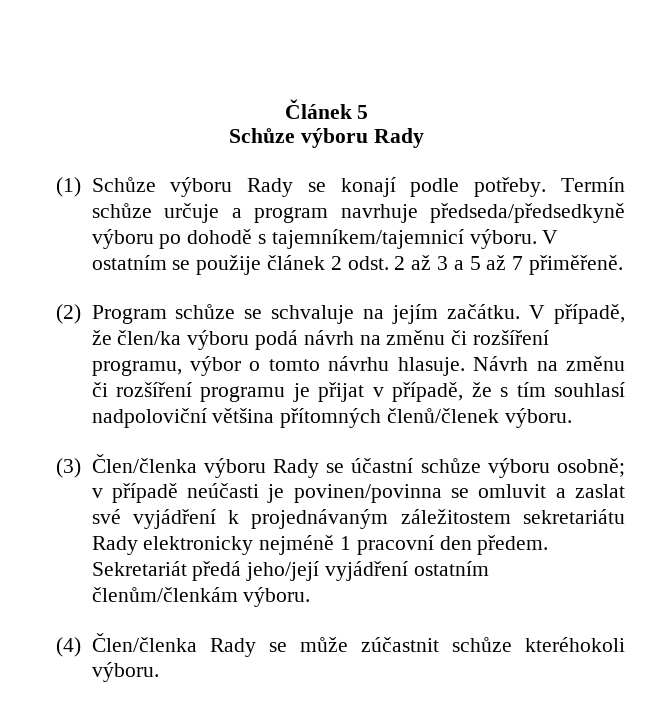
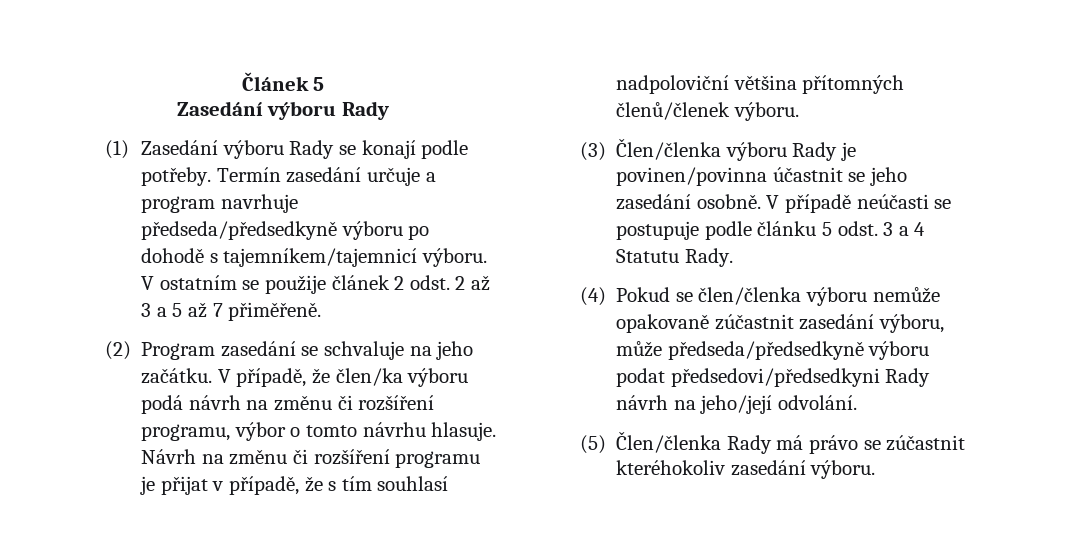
  Článek 5
- Schůze výboru Rady
+ Zasedání výboru Rady
- (1) Schůze výboru Rady se konají podle potřeby.
+ (1) Zasedání výboru Rady se konají podle potřeby.
- Termín schůze určuje a program navrhuje předseda/předsedkyně výboru po dohodě s tajemníkem/tajemnicí výboru.
+ Termín zasedání určuje a program navrhuje předseda/předsedkyně výboru po dohodě s tajemníkem/tajemnicí výboru.
- (2) Program schůze se schvaluje na jejím začátku.
+ (2) Program zasedání se schvaluje na jeho začátku.
- (3) Člen/členka výboru Rady se účastní schůze výboru osobně; v případě neúčasti je povinen/povinna se omluvit a zaslat své vyjádření k projednávaným záležitostem sekretariátu Rady elektronicky nejméně 1 pracovní den předem. Sekretariát předá jeho/její vyjádření ostatním členům/členkám výboru.
- (4) Člen/členka Rady se může zúčastnit schůze kteréhokoli výboru.
+ (3) Člen/členka výboru Rady je povinen/povinna účastnit se jeho zasedání osobně. V případě neúčasti se postupuje podle článku 5 odst. 3 a 4 Statutu Rady.
+ (4) Pokud se člen/členka výboru nemůže opakovaně zúčastnit zasedání výboru, může předseda/předsedkyně výboru podat předsedovi/předsedkyni Rady návrh na jeho/její odvolání.
+ (5) Člen/členka Rady má právo se zúčastnit kteréhokoliv zasedání výboru.

